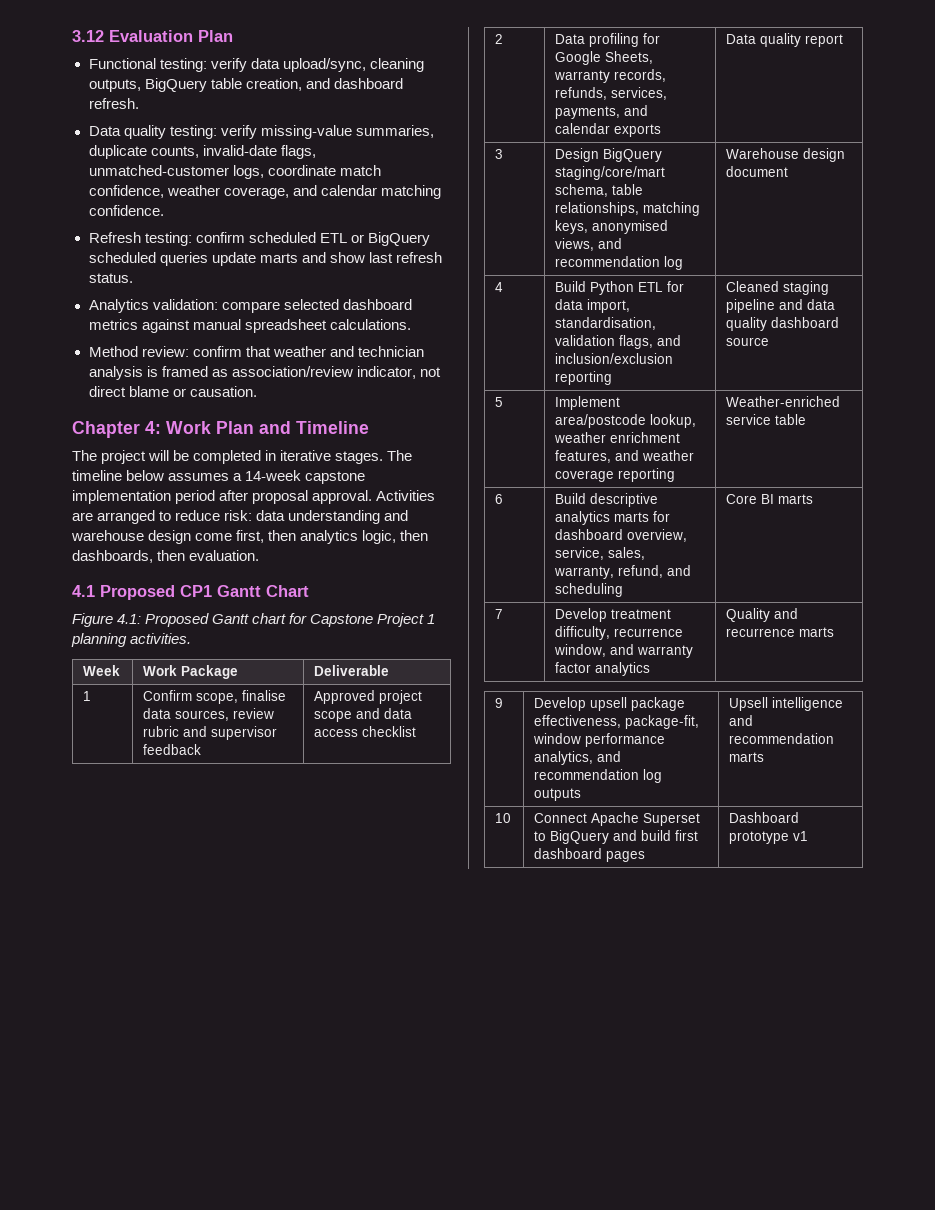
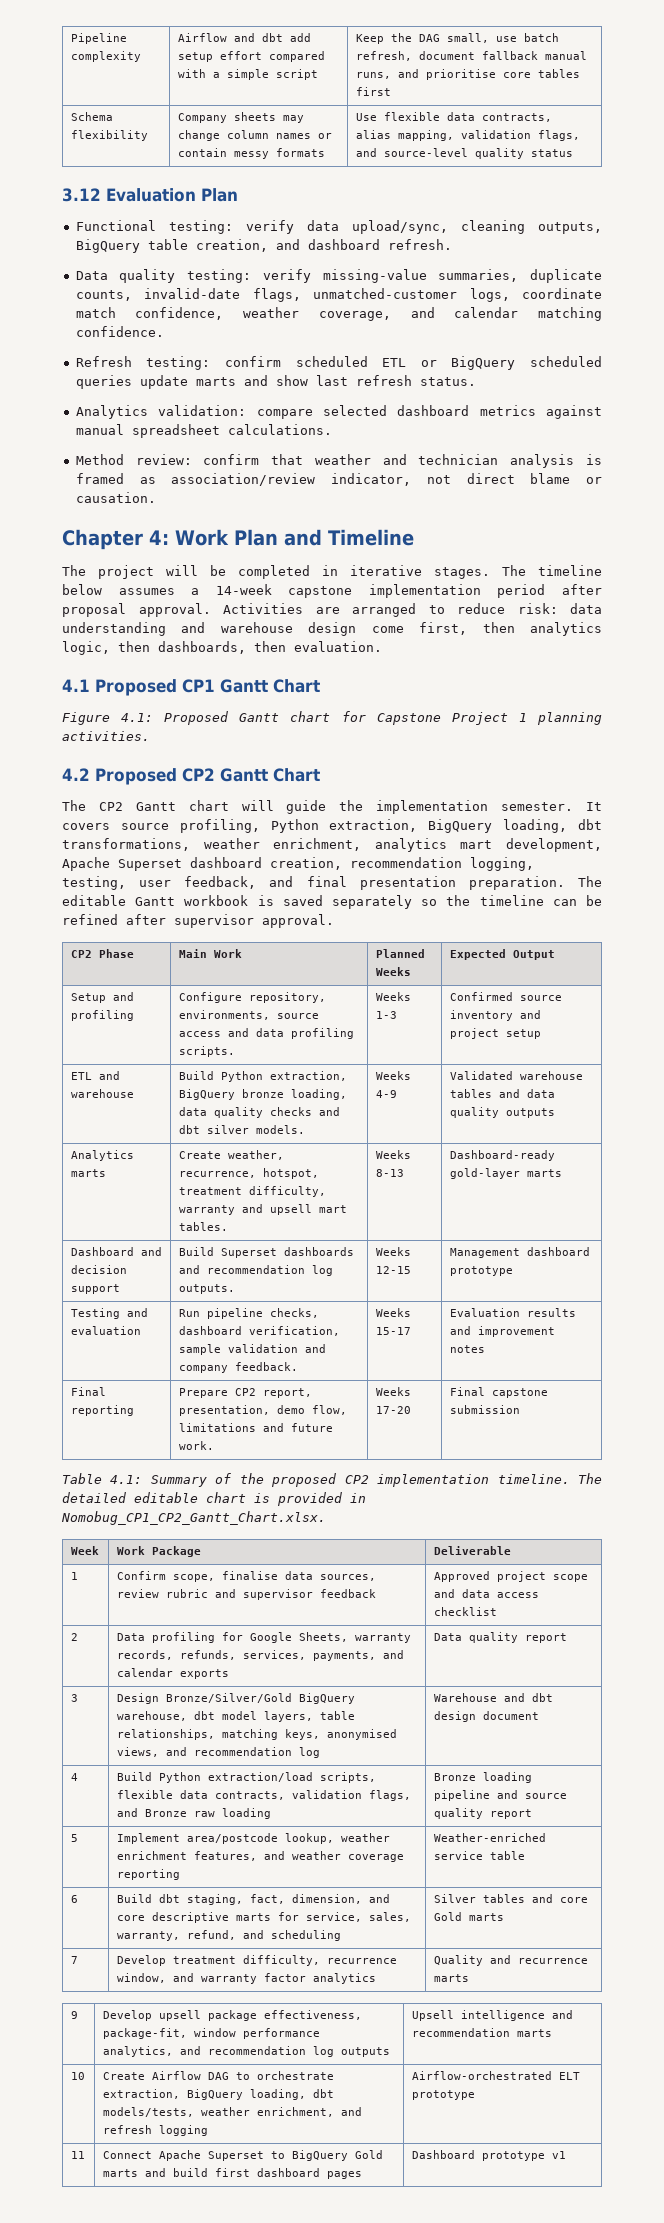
+ Pipeline complexity | Airflow and dbt add setup effort compared with a simple script | Keep the DAG small, use batch refresh, document fallback manual runs, and prioritise core tables first
+ Schema flexibility | Company sheets may change column names or contain messy formats | Use flexible data contracts, alias mapping, validation flags, and source-level quality status
+ 4.2 Proposed CP2 Gantt Chart
+ The CP2 Gantt chart will guide the implementation semester. It covers source profiling, Python extraction, BigQuery loading, dbt transformations, weather enrichment, analytics mart development, Apache Superset dashboard creation, recommendation logging, testing, user feedback, and final presentation preparation. The editable Gantt workbook is saved separately so the timeline can be refined after supervisor approval.
+ CP2 Phase | Main Work | Planned Weeks | Expected Output
+ Setup and profiling | Configure repository, environments, source access and data profiling scripts. | Weeks 1-3 | Confirmed source inventory and project setup
+ ETL and warehouse | Build Python extraction, BigQuery bronze loading, data quality checks and dbt silver models. | Weeks 4-9 | Validated warehouse tables and data quality outputs
+ Analytics marts | Create weather, recurrence, hotspot, treatment difficulty, warranty and upsell mart tables. | Weeks 8-13 | Dashboard-ready gold-layer marts
+ Dashboard and decision support | Build Superset dashboards and recommendation log outputs. | Weeks 12-15 | Management dashboard prototype
+ Testing and evaluation | Run pipeline checks, dashboard verification, sample validation and company feedback. | Weeks 15-17 | Evaluation results and improvement notes
+ Final reporting | Prepare CP2 report, presentation, demo flow, limitations and future work. | Weeks 17-20 | Final capstone submission
+ Table 4.1: Summary of the proposed CP2 implementation timeline. The detailed editable chart is provided in Nomobug_CP1_CP2_Gantt_Chart.xlsx.
- 3 | Design BigQuery staging/core/mart schema, table relationships, matching keys, anonymised views, and recommendation log | Warehouse design document
+ 3 | Design Bronze/Silver/Gold BigQuery warehouse, dbt model layers, table relationships, matching keys, anonymised views, and recommendation log | Warehouse and dbt design document
- 4 | Build Python ETL for data import, standardisation, validation flags, and inclusion/exclusion reporting | Cleaned staging pipeline and data quality dashboard source
+ 4 | Build Python extraction/load scripts, flexible data contracts, validation flags, and Bronze raw loading | Bronze loading pipeline and source quality report
- 6 | Build descriptive analytics marts for dashboard overview, service, sales, warranty, refund, and scheduling | Core BI marts
+ 6 | Build dbt staging, fact, dimension, and core descriptive marts for service, sales, warranty, refund, and scheduling | Silver tables and core Gold marts
- 10 | Connect Apache Superset to BigQuery and build first dashboard pages | Dashboard prototype v1
+ 10 | Create Airflow DAG to orchestrate extraction, BigQuery loading, dbt models/tests, weather enrichment, and refresh logging | Airflow-orchestrated ELT prototype
+ 11 | Connect Apache Superset to BigQuery Gold marts and build first dashboard pages | Dashboard prototype v1

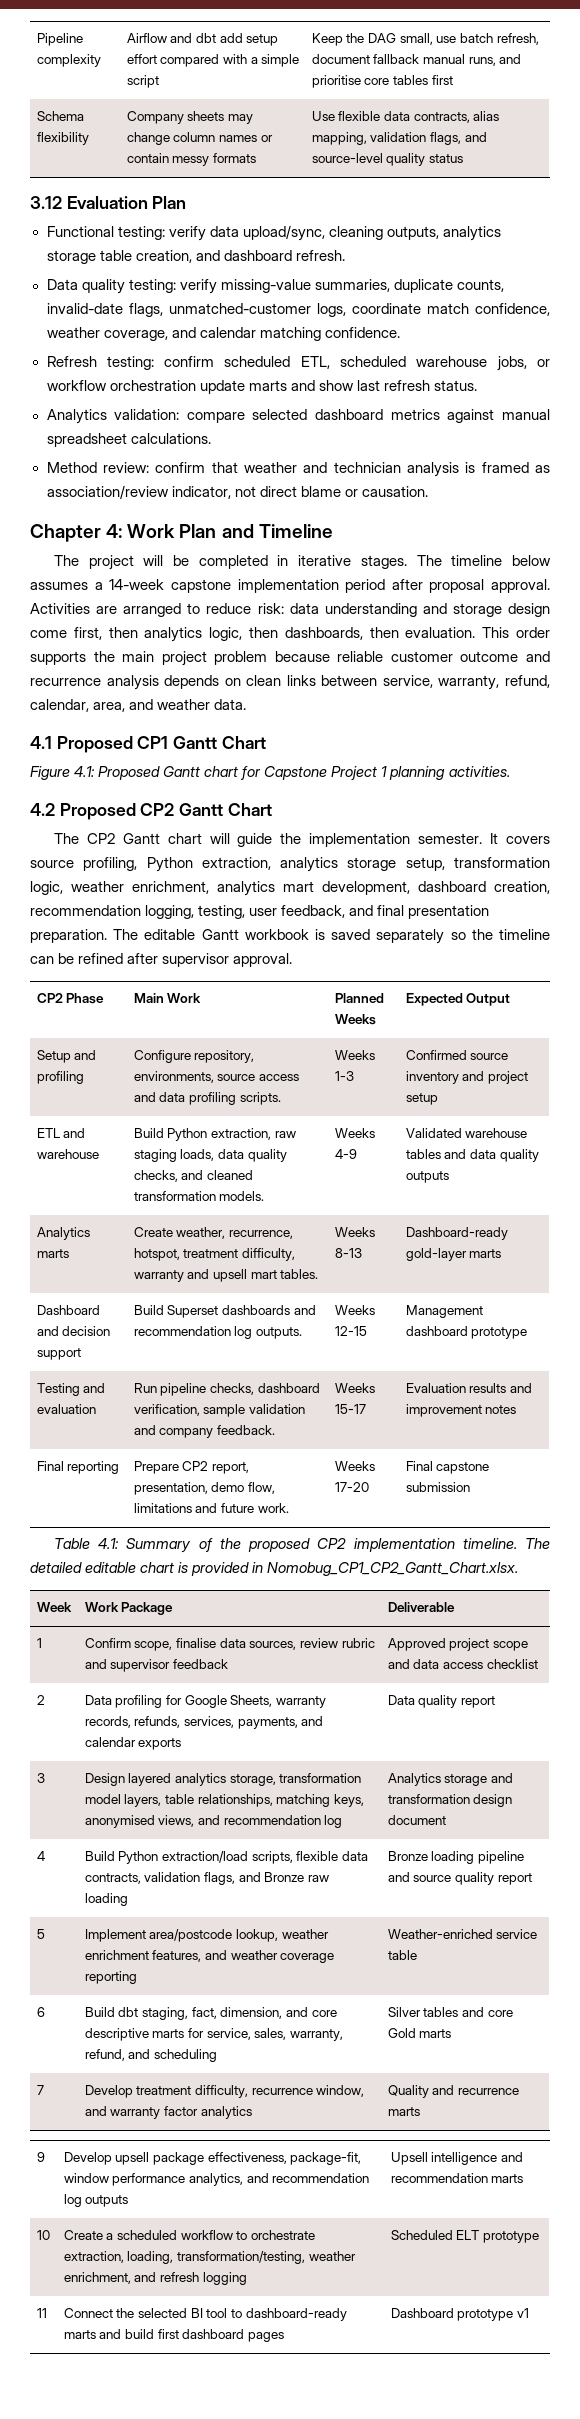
- Functional testing: verify data upload/sync, cleaning outputs, BigQuery table creation, and dashboard refresh.
+ Functional testing: verify data upload/sync, cleaning outputs, analytics storage table creation, and dashboard refresh.
- Refresh testing: confirm scheduled ETL or BigQuery scheduled queries update marts and show last refresh status.
+ Refresh testing: confirm scheduled ETL, scheduled warehouse jobs, or workflow orchestration update marts and show last refresh status.
- Activities are arranged to reduce risk: data understanding and warehouse design come first, then analytics logic, then dashboards, then evaluation.
+ Activities are arranged to reduce risk: data understanding and storage design come first, then analytics logic, then dashboards, then evaluation. This order supports the main project problem because reliable customer outcome and recurrence analysis depends on clean links between service, warranty, refund, calendar, area, and weather data.
- It covers source profiling, Python extraction, BigQuery loading, dbt transformations, weather enrichment, analytics mart development, Apache Superset dashboard creation, recommendation logging, testing, user feedback, and final presentation preparation.
+ It covers source profiling, Python extraction, analytics storage setup, transformation logic, weather enrichment, analytics mart development, dashboard creation, recommendation logging, testing, user feedback, and final presentation preparation.
- ETL and warehouse | Build Python extraction, BigQuery bronze loading, data quality checks and dbt silver models. | Weeks 4-9 | Validated warehouse tables and data quality outputs
+ ETL and warehouse | Build Python extraction, raw staging loads, data quality checks, and cleaned transformation models. | Weeks 4-9 | Validated warehouse tables and data quality outputs
- 3 | Design Bronze/Silver/Gold BigQuery warehouse, dbt model layers, table relationships, matching keys, anonymised views, and recommendation log | Warehouse and dbt design document
+ 3 | Design layered analytics storage, transformation model layers, table relationships, matching keys, anonymised views, and recommendation log | Analytics storage and transformation design document
- 10 | Create Airflow DAG to orchestrate extraction, BigQuery loading, dbt models/tests, weather enrichment, and refresh logging | Airflow-orchestrated ELT prototype
+ 10 | Create a scheduled workflow to orchestrate extraction, loading, transformation/testing, weather enrichment, and refresh logging | Scheduled ELT prototype
- 11 | Connect Apache Superset to BigQuery Gold marts and build first dashboard pages | Dashboard prototype v1
+ 11 | Connect the selected BI tool to dashboard-ready marts and build first dashboard pages | Dashboard prototype v1

